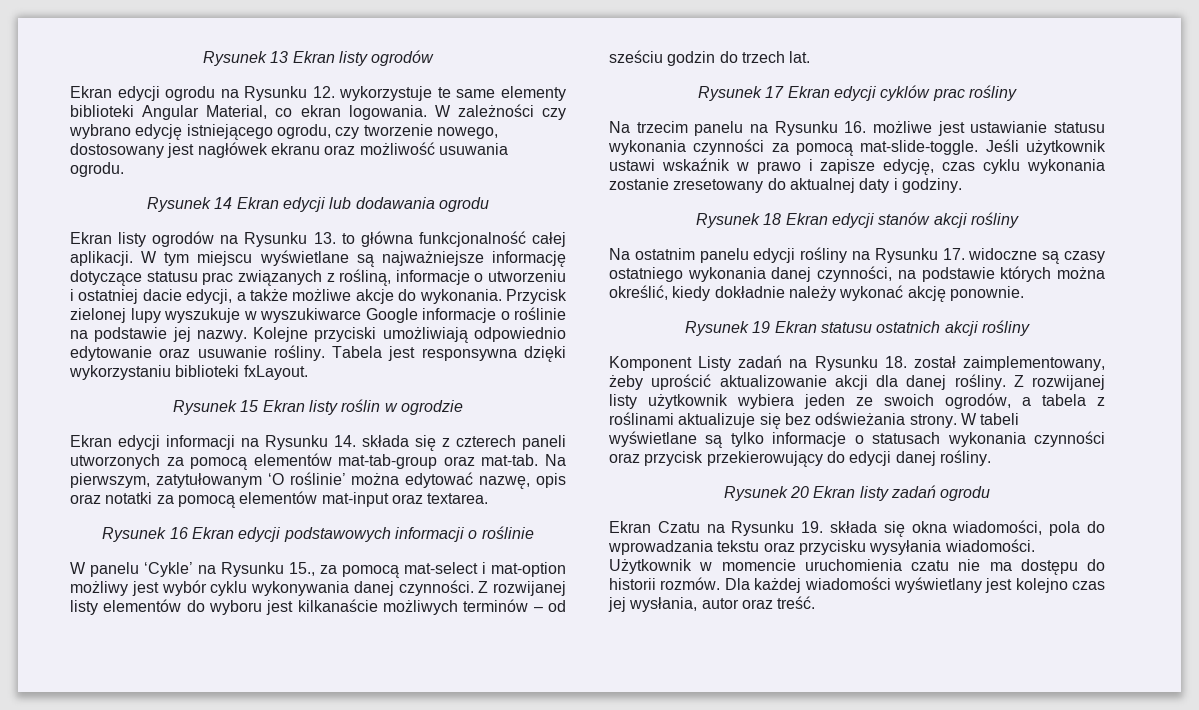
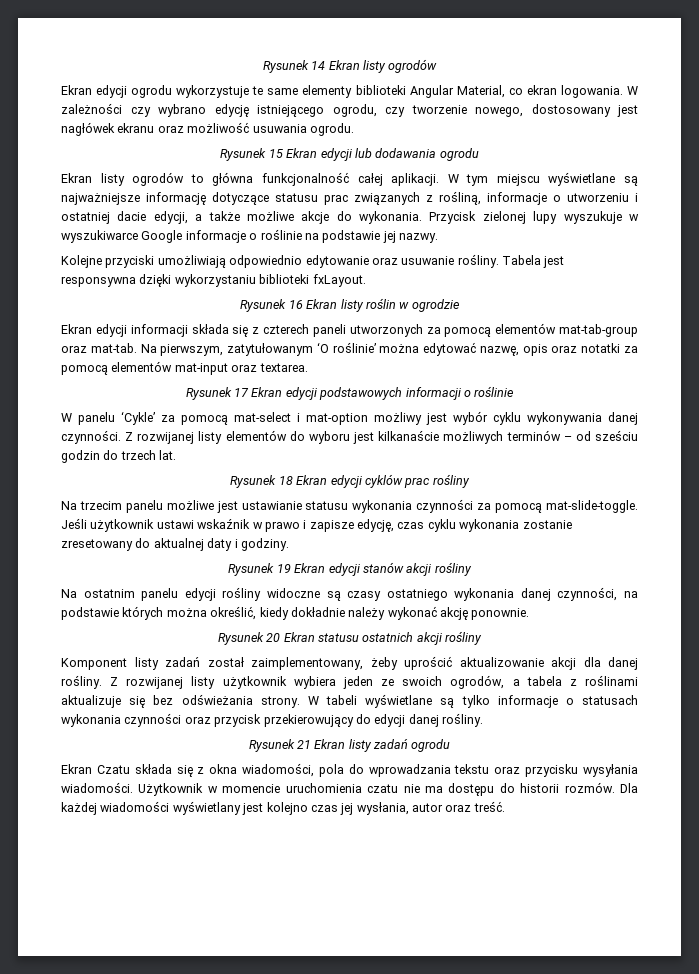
- Rysunek 13 Ekran listy ogrodów
+ Rysunek 14 Ekran listy ogrodów
- Ekran edycji ogrodu na Rysunku 12. wykorzystuje te same elementy biblioteki Angular Material, co ekran logowania.
+ Ekran edycji ogrodu wykorzystuje te same elementy biblioteki Angular Material, co ekran logowania.
- Rysunek 14 Ekran edycji lub dodawania ogrodu
+ Rysunek 15 Ekran edycji lub dodawania ogrodu
- Ekran listy ogrodów na Rysunku 13. to główna funkcjonalność całej aplikacji.
+ Ekran listy ogrodów to główna funkcjonalność całej aplikacji.
- Przycisk zielonej lupy wyszukuje w wyszukiwarce Google informacje o roślinie na podstawie jej nazwy. Kolejne przyciski umożliwiają odpowiednio edytowanie oraz usuwanie rośliny.
+ Przycisk zielonej lupy wyszukuje w wyszukiwarce Google informacje o roślinie na podstawie jej nazwy.
+ Kolejne przyciski umożliwiają odpowiednio edytowanie oraz usuwanie rośliny.
- Rysunek 15 Ekran listy roślin w ogrodzie
+ Rysunek 16 Ekran listy roślin w ogrodzie
- Ekran edycji informacji na Rysunku 14. składa się z czterech paneli utworzonych za pomocą elementów mat-tab-group oraz mat-tab.
+ Ekran edycji informacji składa się z czterech paneli utworzonych za pomocą elementów mat-tab-group oraz mat-tab.
- Rysunek 16 Ekran edycji podstawowych informacji o roślinie
+ Rysunek 17 Ekran edycji podstawowych informacji o roślinie
- W panelu ‘Cykle’ na Rysunku 15., za pomocą mat-select i mat-option możliwy jest wybór cyklu wykonywania danej czynności.
+ W panelu ‘Cykle’ za pomocą mat-select i mat-option możliwy jest wybór cyklu wykonywania danej czynności.
- Rysunek 17 Ekran edycji cyklów prac rośliny
+ Rysunek 18 Ekran edycji cyklów prac rośliny
- Na trzecim panelu na Rysunku 16. możliwe jest ustawianie statusu wykonania czynności za pomocą mat-slide-toggle.
+ Na trzecim panelu możliwe jest ustawianie statusu wykonania czynności za pomocą mat-slide-toggle.
- Rysunek 18 Ekran edycji stanów akcji rośliny
+ Rysunek 19 Ekran edycji stanów akcji rośliny
- Na ostatnim panelu edycji rośliny na Rysunku 17. widoczne są czasy ostatniego wykonania danej czynności, na podstawie których można określić, kiedy dokładnie należy wykonać akcję ponownie.
+ Na ostatnim panelu edycji rośliny widoczne są czasy ostatniego wykonania danej czynności, na podstawie których można określić, kiedy dokładnie należy wykonać akcję ponownie.
- Rysunek 19 Ekran statusu ostatnich akcji rośliny
+ Rysunek 20 Ekran statusu ostatnich akcji rośliny
- Komponent Listy zadań na Rysunku 18. został zaimplementowany, żeby uprościć aktualizowanie akcji dla danej rośliny.
+ Komponent listy zadań został zaimplementowany, żeby uprościć aktualizowanie akcji dla danej rośliny.
- Rysunek 20 Ekran listy zadań ogrodu
+ Rysunek 21 Ekran listy zadań ogrodu
- Ekran Czatu na Rysunku 19. składa się okna wiadomości, pola do wprowadzania tekstu oraz przycisku wysyłania wiadomości.
+ Ekran Czatu składa się z okna wiadomości, pola do wprowadzania tekstu oraz przycisku wysyłania wiadomości.

